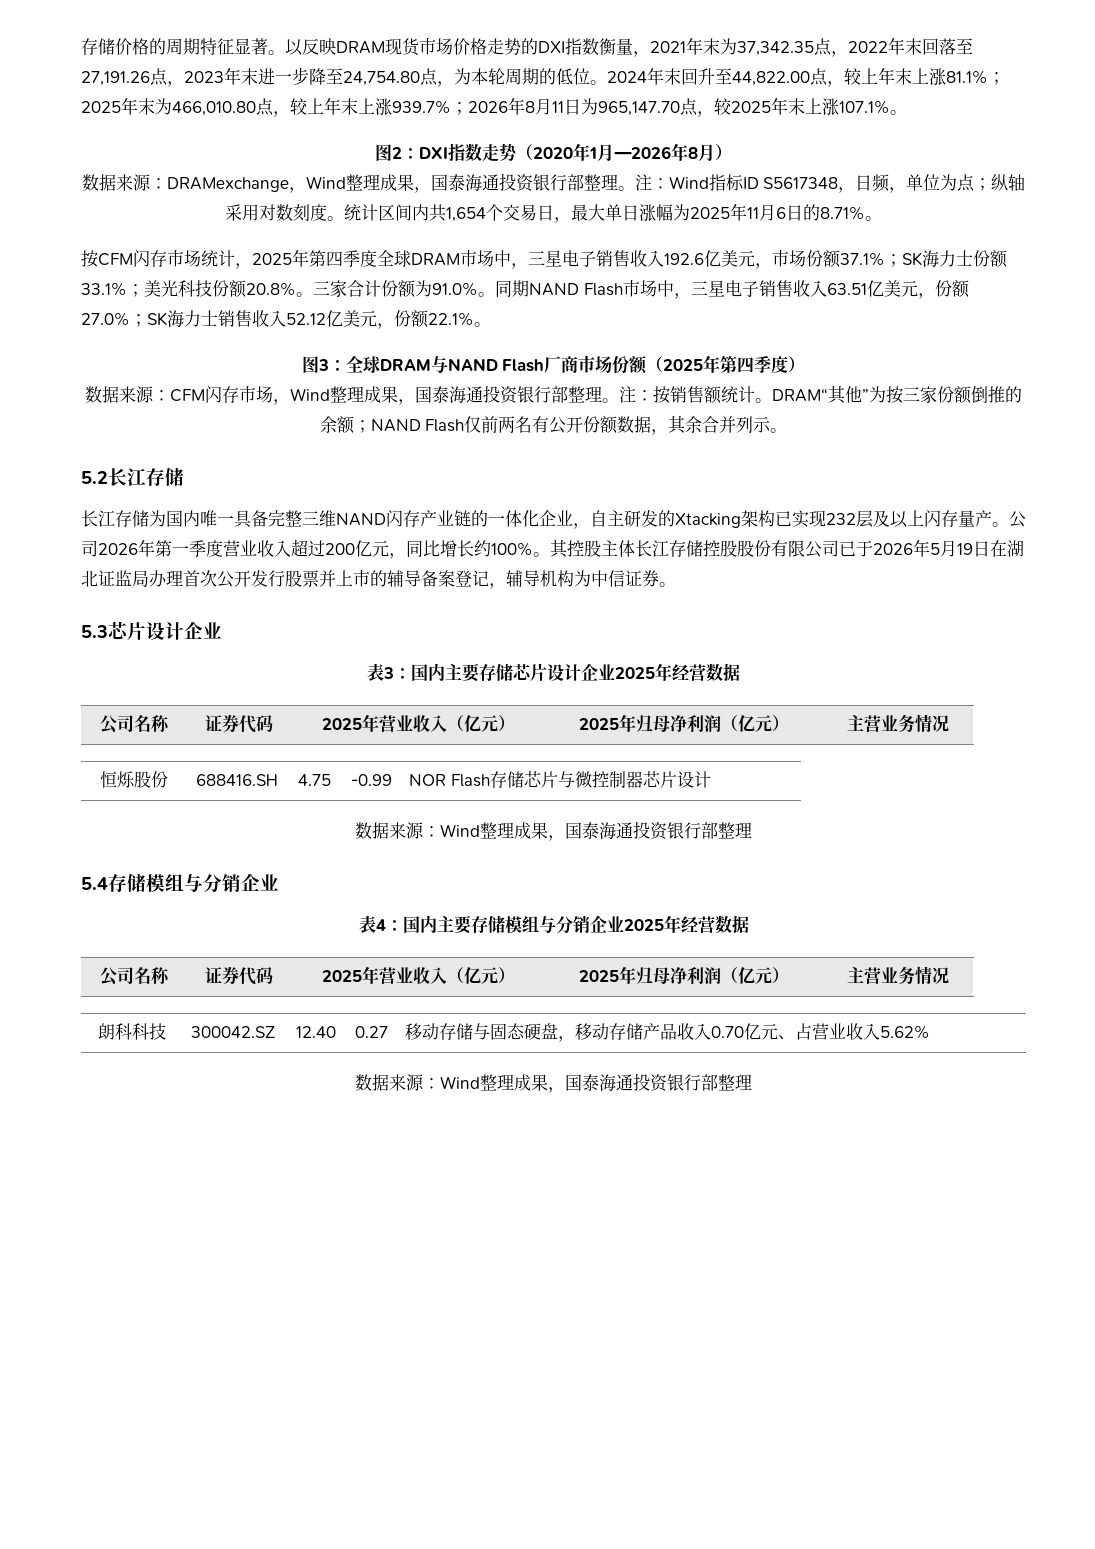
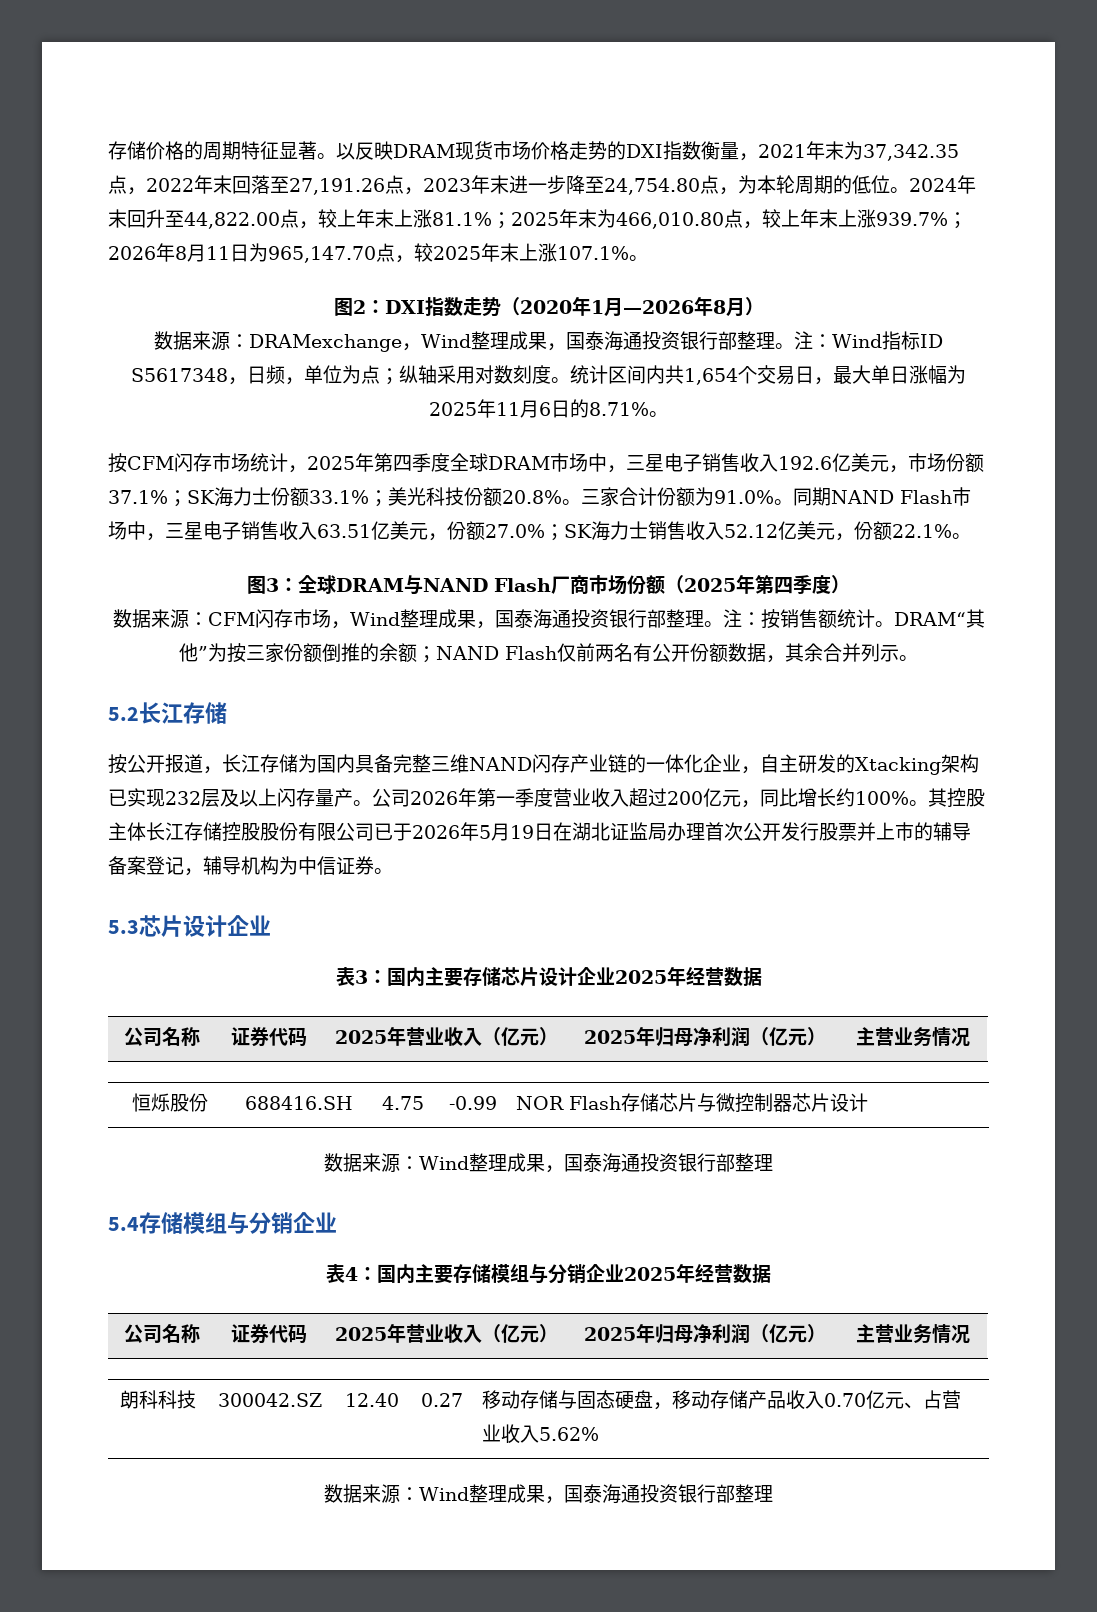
- 长江存储为国内唯一具备完整三维NAND闪存产业链的一体化企业，自主研发的Xtacking架构已实现232层及以上闪存量产。
+ 按公开报道，长江存储为国内具备完整三维NAND闪存产业链的一体化企业，自主研发的Xtacking架构已实现232层及以上闪存量产。

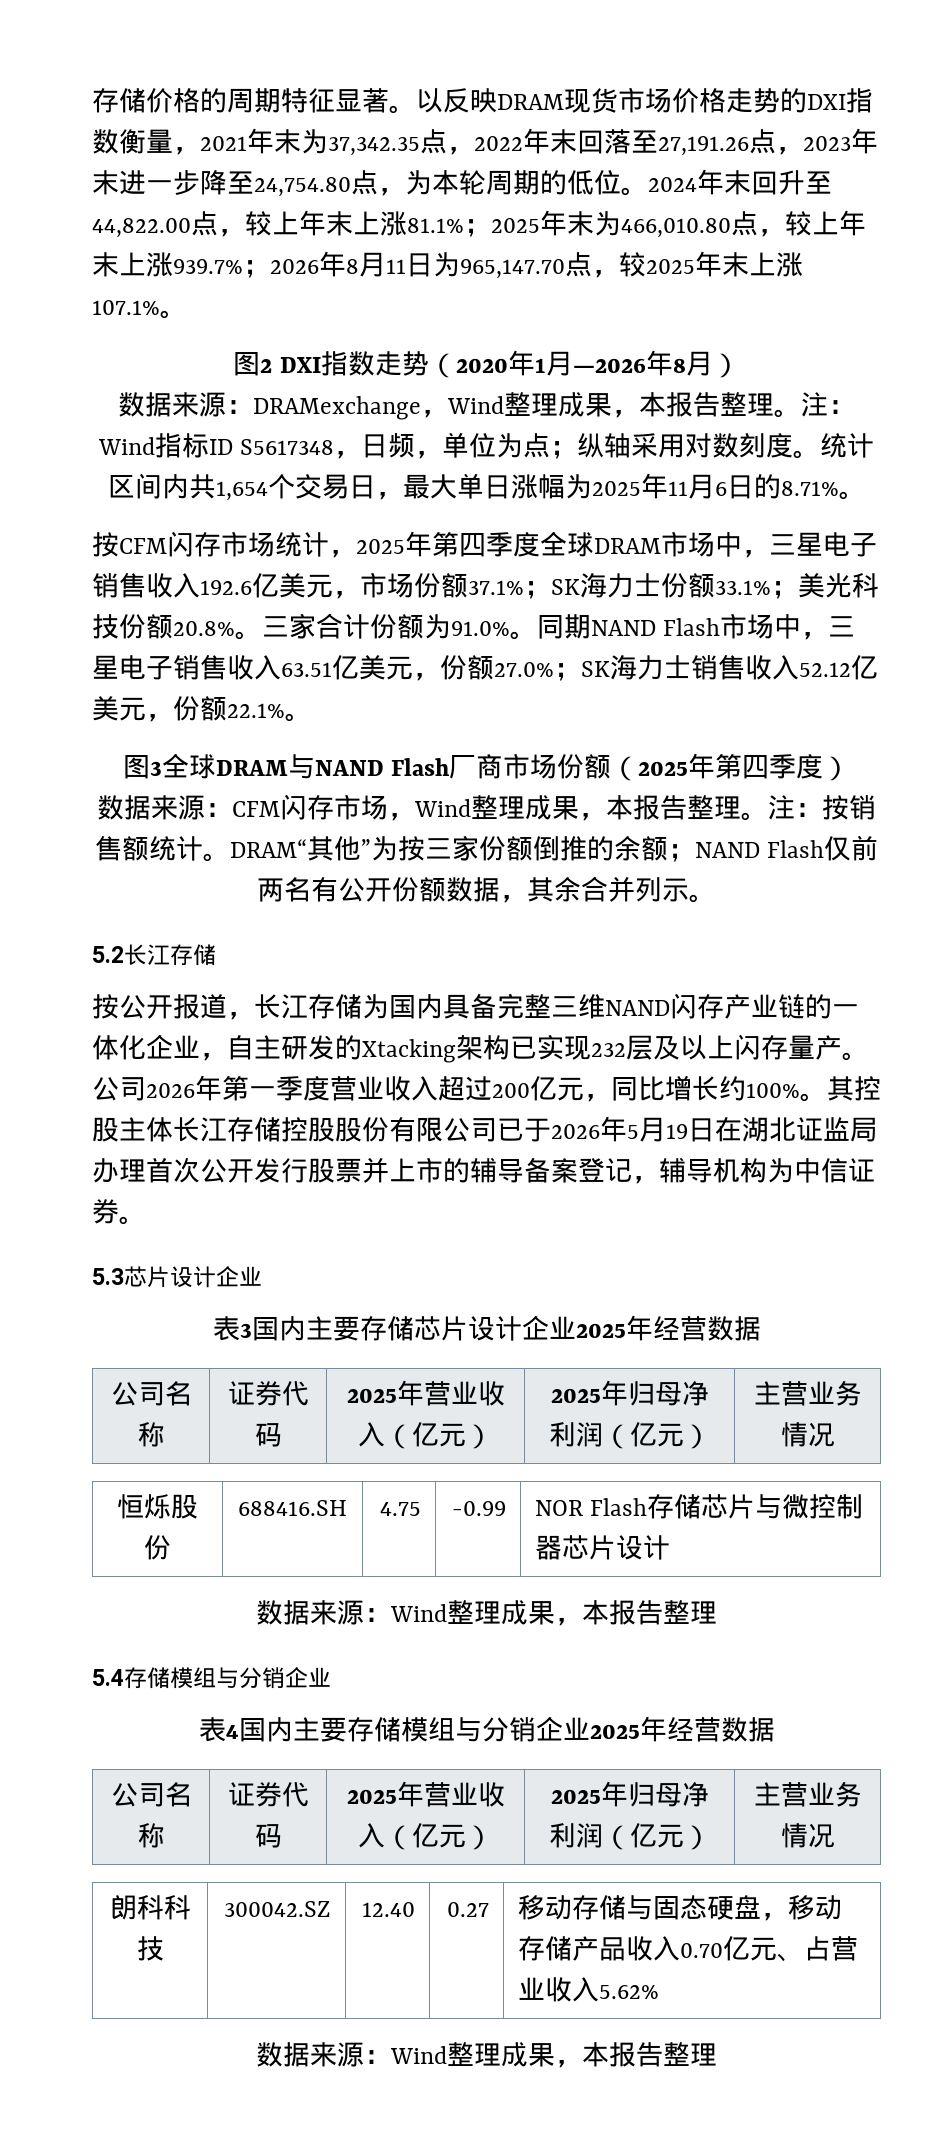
- 图2：DXI指数走势（2020年1月—2026年8月）
+ 图2 DXI指数走势（2020年1月—2026年8月）
- 数据来源：DRAMexchange，Wind整理成果，国泰海通投资银行部整理。
+ 数据来源：DRAMexchange，Wind整理成果，本报告整理。
- 图3：全球DRAM与NAND Flash厂商市场份额（2025年第四季度）
+ 图3全球DRAM与NAND Flash厂商市场份额（2025年第四季度）
- 数据来源：CFM闪存市场，Wind整理成果，国泰海通投资银行部整理。
+ 数据来源：CFM闪存市场，Wind整理成果，本报告整理。
- 表3：国内主要存储芯片设计企业2025年经营数据
+ 表3国内主要存储芯片设计企业2025年经营数据
  恒烁股份 | 688416.SH | 4.75 | -0.99 | NOR Flash存储芯片与微控制器芯片设计
- 数据来源：Wind整理成果，国泰海通投资银行部整理
+ 数据来源：Wind整理成果，本报告整理
- 表4：国内主要存储模组与分销企业2025年经营数据
+ 表4国内主要存储模组与分销企业2025年经营数据
  朗科科技 | 300042.SZ | 12.40 | 0.27 | 移动存储与固态硬盘，移动存储产品收入0.70亿元、占营业收入5.62%
- 数据来源：Wind整理成果，国泰海通投资银行部整理
+ 数据来源：Wind整理成果，本报告整理

